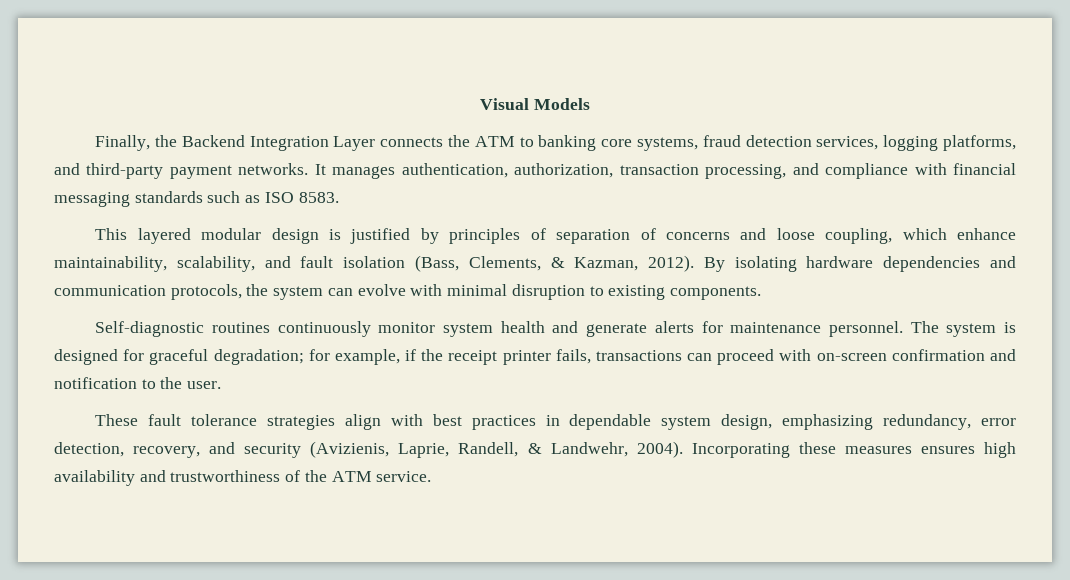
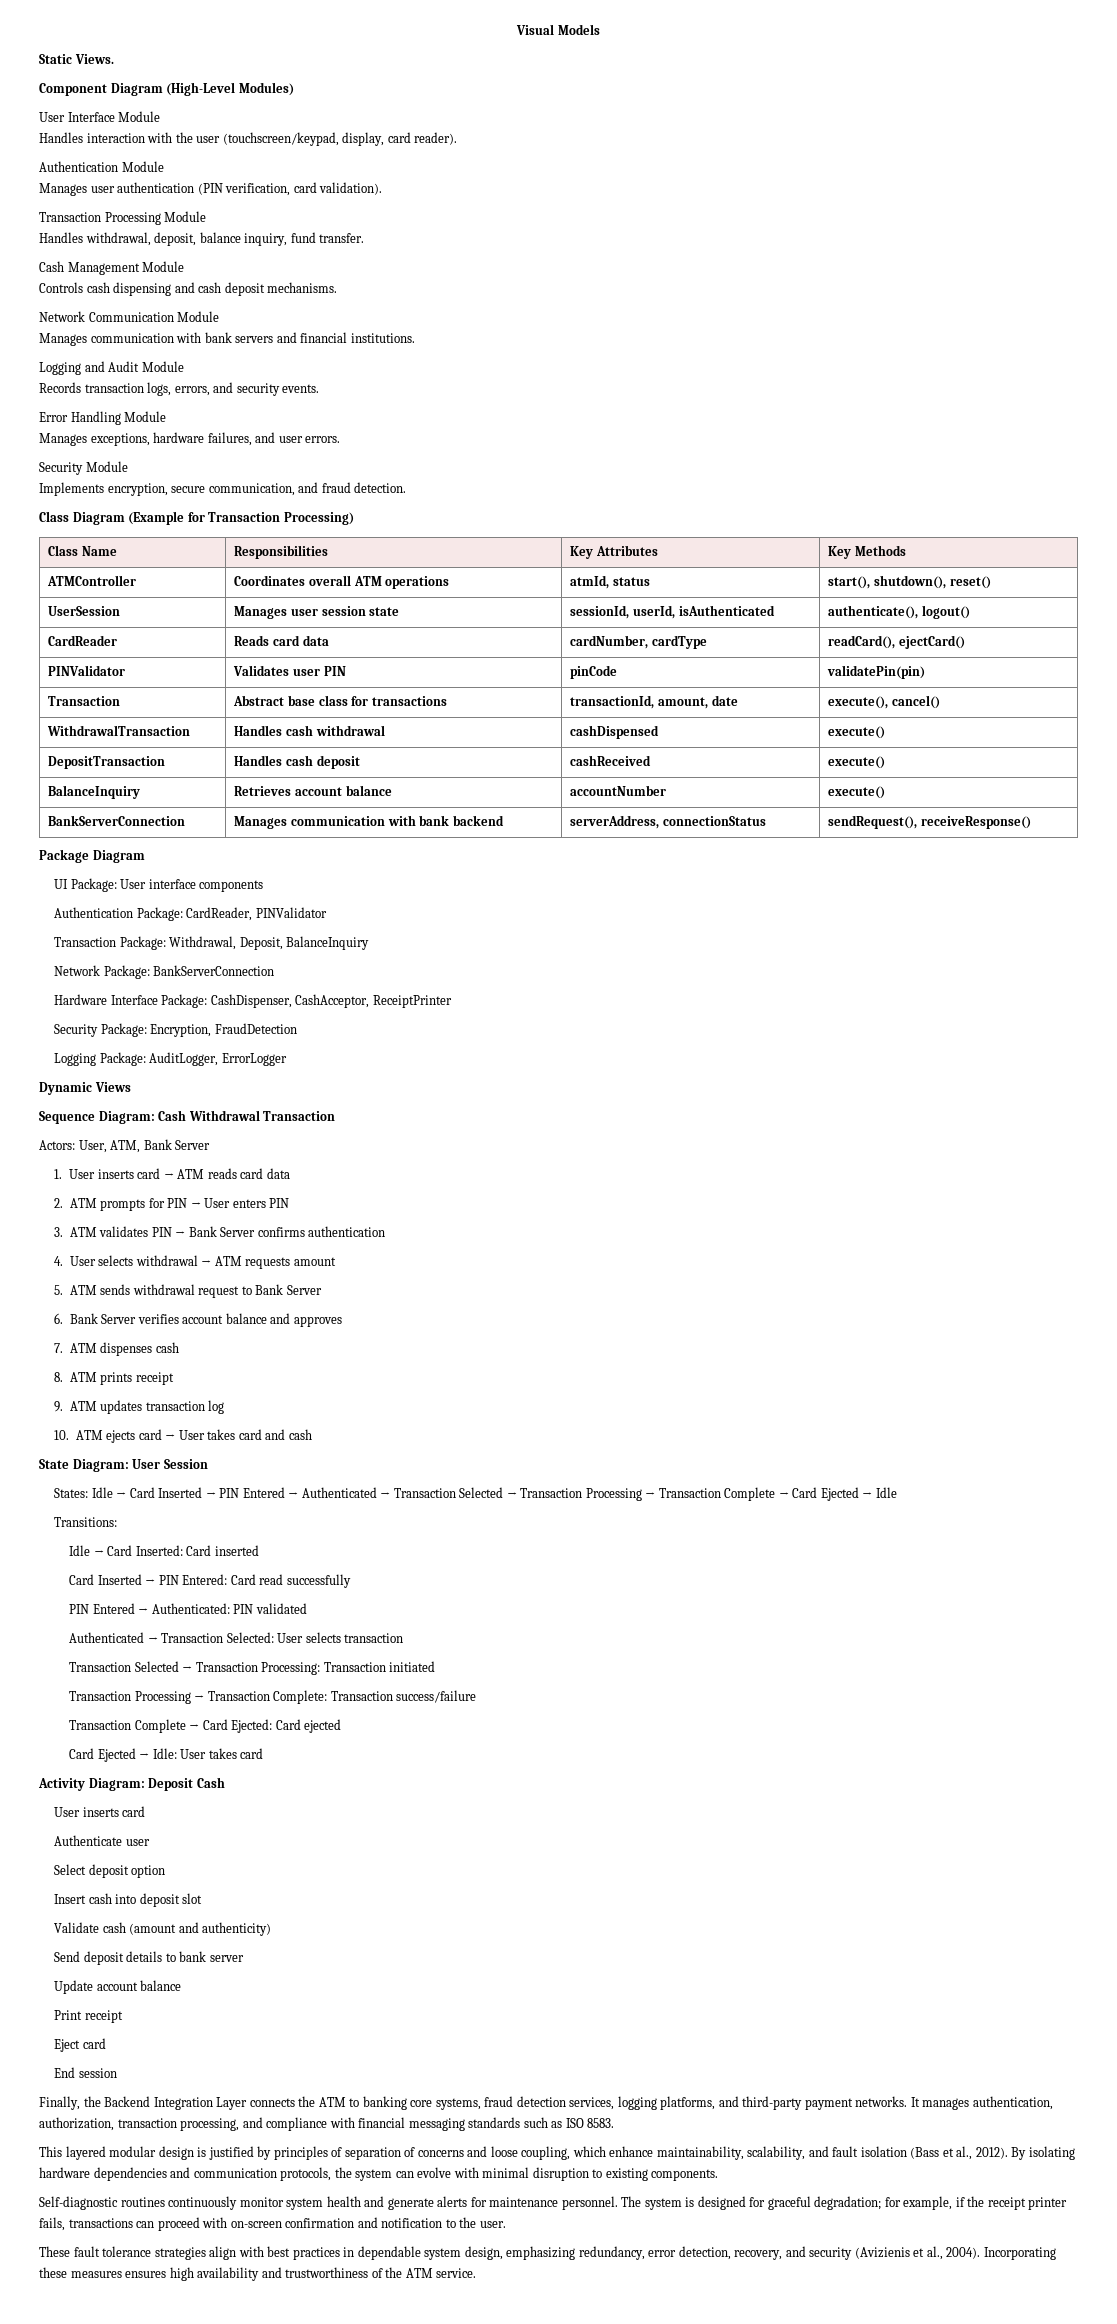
+ Static Views.
+ Component Diagram (High-Level Modules)
+ User Interface Module
+ Handles interaction with the user (touchscreen/keypad, display, card reader).
+ Authentication Module
+ Manages user authentication (PIN verification, card validation).
+ Transaction Processing Module
+ Handles withdrawal, deposit, balance inquiry, fund transfer.
+ Cash Management Module
+ Controls cash dispensing and cash deposit mechanisms.
+ Network Communication Module
+ Manages communication with bank servers and financial institutions.
+ Logging and Audit Module
+ Records transaction logs, errors, and security events.
+ Error Handling Module
+ Manages exceptions, hardware failures, and user errors.
+ Security Module
+ Implements encryption, secure communication, and fraud detection.
+ Class Diagram (Example for Transaction Processing)
+ Class Name | Responsibilities | Key Attributes | Key Methods
+ ATMController | Coordinates overall ATM operations | atmId, status | start(), shutdown(), reset()
+ UserSession | Manages user session state | sessionId, userId, isAuthenticated | authenticate(), logout()
+ CardReader | Reads card data | cardNumber, cardType | readCard(), ejectCard()
+ PINValidator | Validates user PIN | pinCode | validatePin(pin)
+ Transaction | Abstract base class for transactions | transactionId, amount, date | execute(), cancel()
+ WithdrawalTransaction | Handles cash withdrawal | cashDispensed | execute()
+ DepositTransaction | Handles cash deposit | cashReceived | execute()
+ BalanceInquiry | Retrieves account balance | accountNumber | execute()
+ BankServerConnection | Manages communication with bank backend | serverAddress, connectionStatus | sendRequest(), receiveResponse()
+ Package Diagram
+ UI Package: User interface components
+ Authentication Package: CardReader, PINValidator
+ Transaction Package: Withdrawal, Deposit, BalanceInquiry
+ Network Package: BankServerConnection
+ Hardware Interface Package: CashDispenser, CashAcceptor, ReceiptPrinter
+ Security Package: Encryption, FraudDetection
+ Logging Package: AuditLogger, ErrorLogger
+ Dynamic Views
+ Sequence Diagram: Cash Withdrawal Transaction
+ Actors: User, ATM, Bank Server
+ 1. User inserts card → ATM reads card data
+ 2. ATM prompts for PIN → User enters PIN
+ 3. ATM validates PIN → Bank Server confirms authentication
+ 4. User selects withdrawal → ATM requests amount
+ 5. ATM sends withdrawal request to Bank Server
+ 6. Bank Server verifies account balance and approves
+ 7. ATM dispenses cash
+ 8. ATM prints receipt
+ 9. ATM updates transaction log
+ 10. ATM ejects card → User takes card and cash
+ State Diagram: User Session
+ States: Idle → Card Inserted → PIN Entered → Authenticated → Transaction Selected → Transaction Processing → Transaction Complete → Card Ejected → Idle
+ Transitions:
+ Idle → Card Inserted: Card inserted
+ Card Inserted → PIN Entered: Card read successfully
+ PIN Entered → Authenticated: PIN validated
+ Authenticated → Transaction Selected: User selects transaction
+ Transaction Selected → Transaction Processing: Transaction initiated
+ Transaction Processing → Transaction Complete: Transaction success/failure
+ Transaction Complete → Card Ejected: Card ejected
+ Card Ejected → Idle: User takes card
+ Activity Diagram: Deposit Cash
+ User inserts card
+ Authenticate user
+ Select deposit option
+ Insert cash into deposit slot
+ Validate cash (amount and authenticity)
+ Send deposit details to bank server
+ Update account balance
+ Print receipt
+ Eject card
+ End session
- This layered modular design is justified by principles of separation of concerns and loose coupling, which enhance maintainability, scalability, and fault isolation (Bass, Clements, & Kazman, 2012).
+ This layered modular design is justified by principles of separation of concerns and loose coupling, which enhance maintainability, scalability, and fault isolation (Bass et al., 2012).
- These fault tolerance strategies align with best practices in dependable system design, emphasizing redundancy, error detection, recovery, and security (Avizienis, Laprie, Randell, & Landwehr, 2004).
+ These fault tolerance strategies align with best practices in dependable system design, emphasizing redundancy, error detection, recovery, and security (Avizienis et al., 2004).

